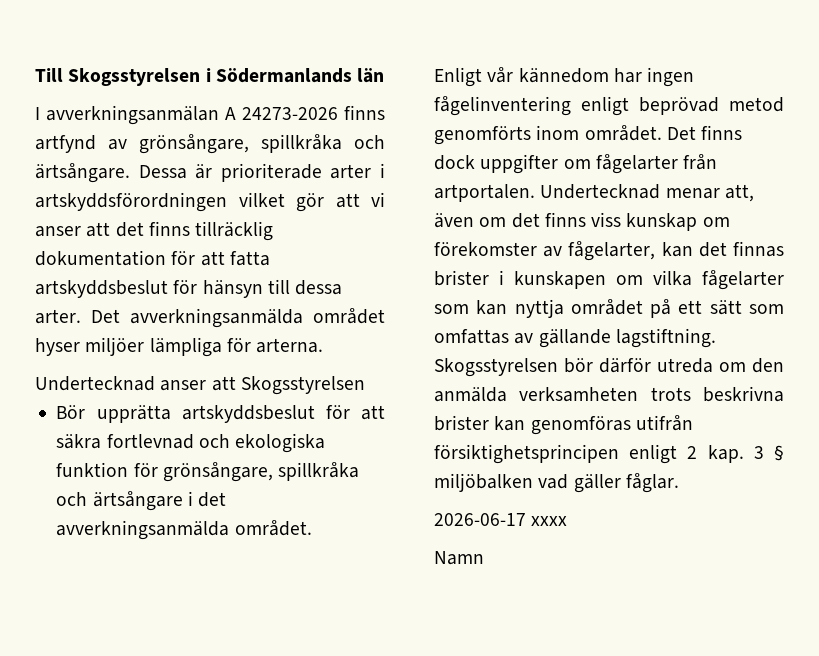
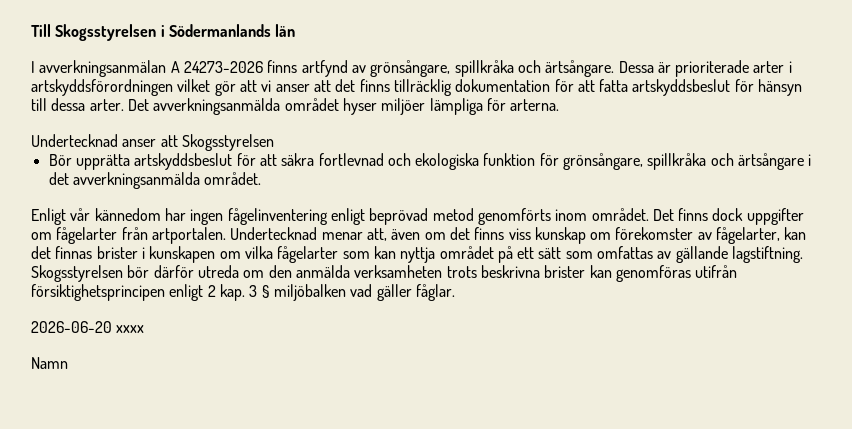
- 2026-06-17 xxxx
+ 2026-06-20 xxxx

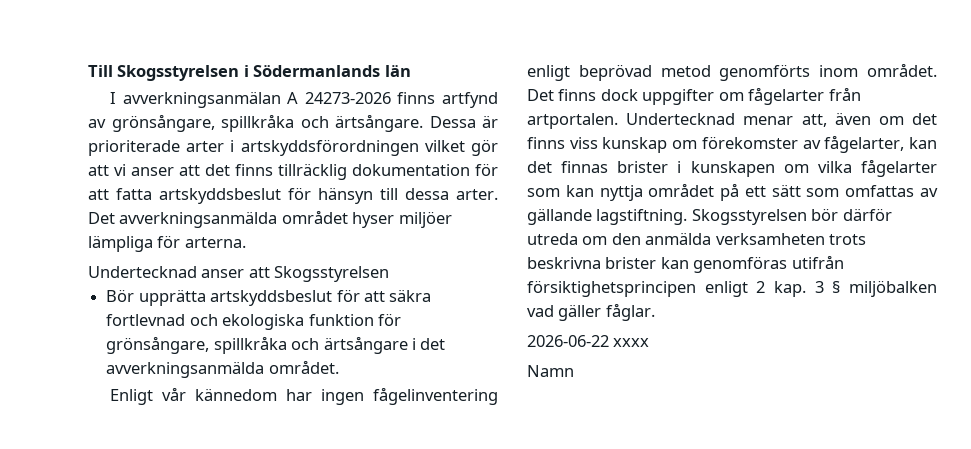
- 2026-06-20 xxxx
+ 2026-06-22 xxxx

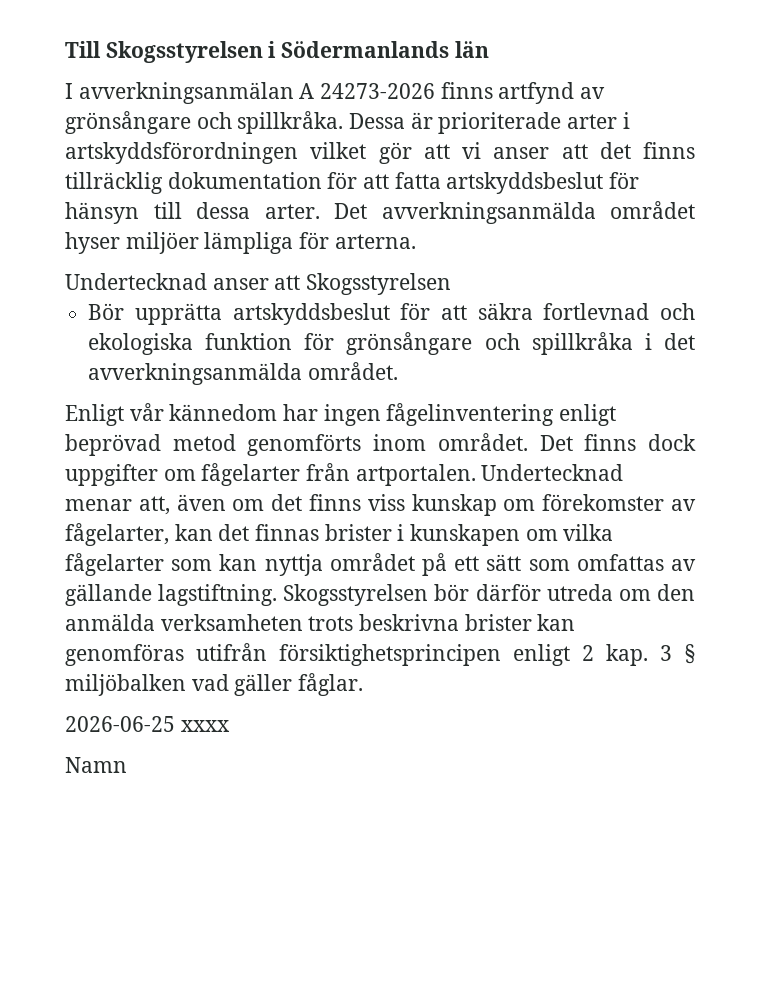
- I avverkningsanmälan A 24273-2026 finns artfynd av grönsångare, spillkråka och ärtsångare.
+ I avverkningsanmälan A 24273-2026 finns artfynd av grönsångare och spillkråka.
- Bör upprätta artskyddsbeslut för att säkra fortlevnad och ekologiska funktion för grönsångare, spillkråka och ärtsångare i det avverkningsanmälda området.
+ Bör upprätta artskyddsbeslut för att säkra fortlevnad och ekologiska funktion för grönsångare och spillkråka i det avverkningsanmälda området.
- 2026-06-22 xxxx
+ 2026-06-25 xxxx

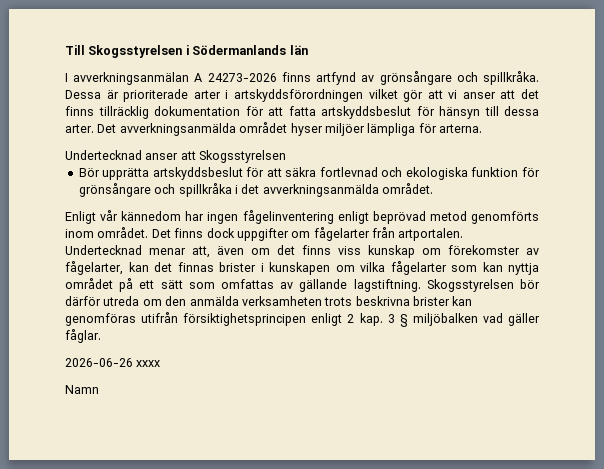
- 2026-06-25 xxxx
+ 2026-06-26 xxxx

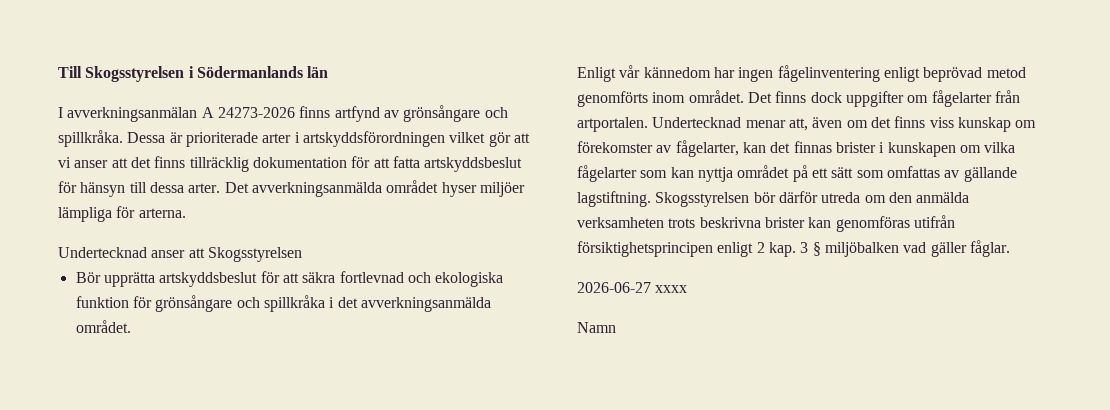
- 2026-06-26 xxxx
+ 2026-06-27 xxxx

